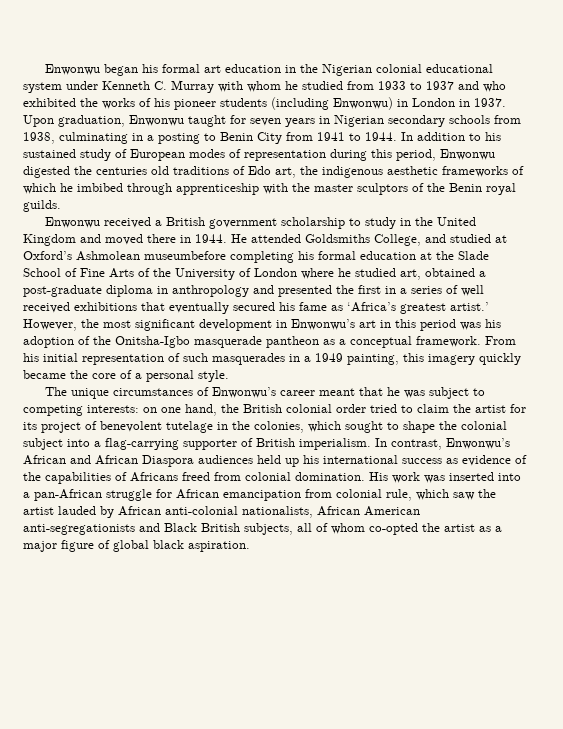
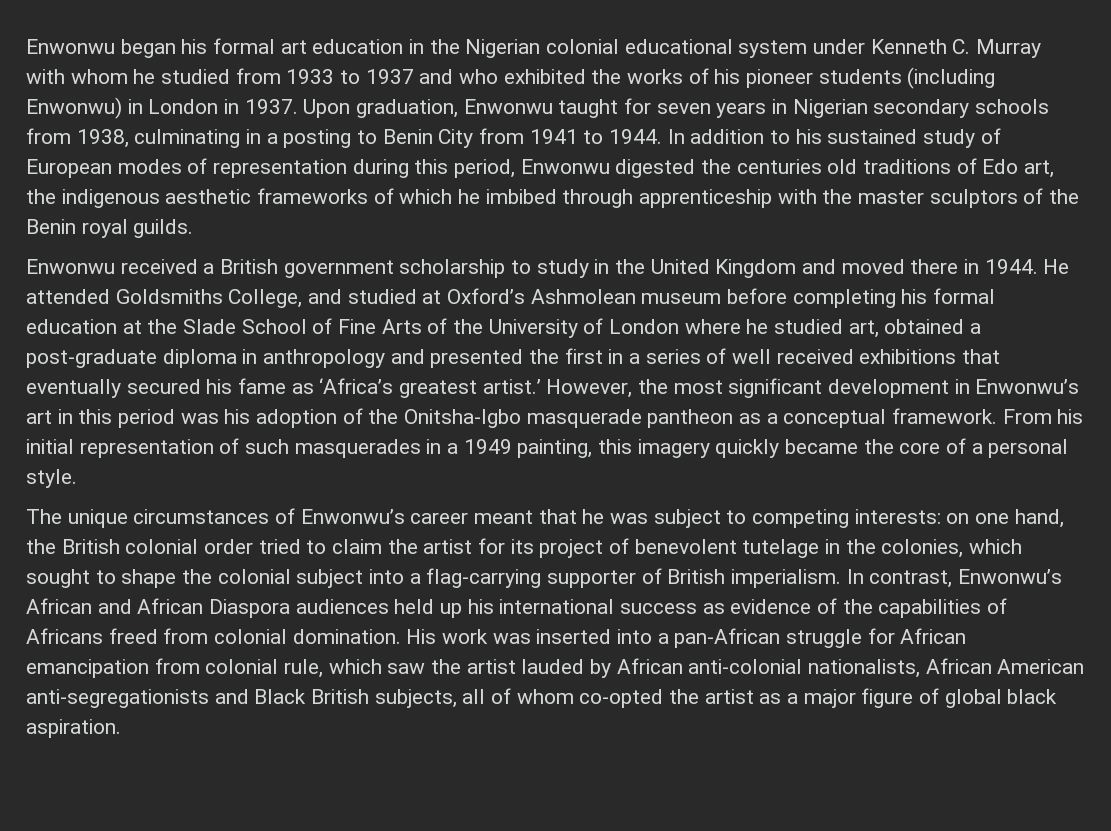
- He attended Goldsmiths College, and studied at Oxford’s Ashmolean museumbefore completing his formal education at the Slade School of Fine Arts of the University of London where he studied art, obtained a post-graduate diploma in anthropology and presented the first in a series of well received exhibitions that eventually secured his fame as ‘Africa’s greatest artist.’
+ He attended Goldsmiths College, and studied at Oxford’s Ashmolean museum before completing his formal education at the Slade School of Fine Arts of the University of London where he studied art, obtained a post-graduate diploma in anthropology and presented the first in a series of well received exhibitions that eventually secured his fame as ‘Africa’s greatest artist.’

